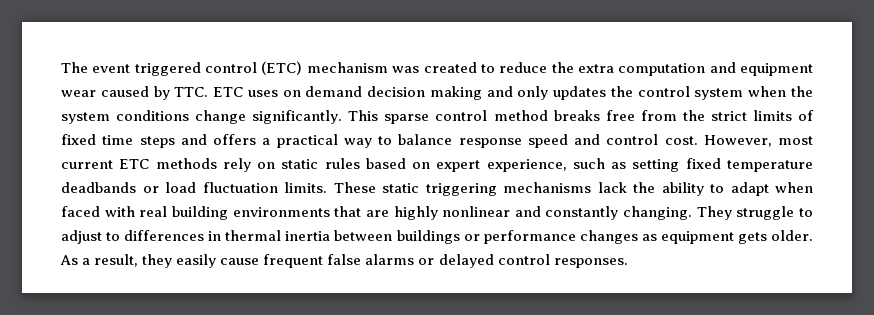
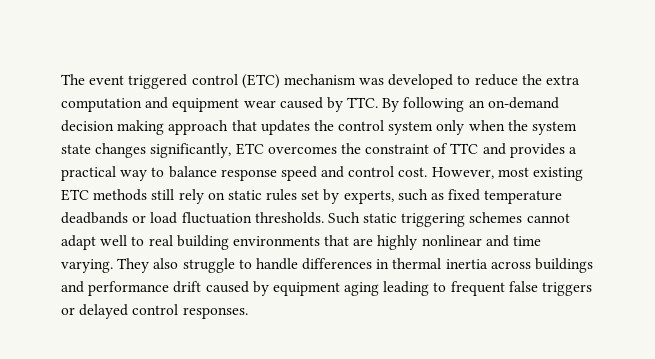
- The event triggered control (ETC) mechanism was created to reduce the extra computation and equipment wear caused by TTC. ETC uses on demand decision making and only updates the control system when the system conditions change significantly. This sparse control method breaks free from the strict limits of fixed time steps and offers a practical way to balance response speed and control cost.
+ The event triggered control (ETC) mechanism was developed to reduce the extra computation and equipment wear caused by TTC. By following an on-demand decision making approach that updates the control system only when the system state changes significantly, ETC overcomes the constraint of TTC and provides a practical way to balance response speed and control cost.
- However, most current ETC methods rely on static rules based on expert experience, such as setting fixed temperature deadbands or load fluctuation limits. These static triggering mechanisms lack the ability to adapt when faced with real building environments that are highly nonlinear and constantly changing. They struggle to adjust to differences in thermal inertia between buildings or performance changes as equipment gets older. As a result, they easily cause frequent false alarms or delayed control responses.
+ However, most existing ETC methods still rely on static rules set by experts, such as fixed temperature deadbands or load fluctuation thresholds. Such static triggering schemes cannot adapt well to real building environments that are highly nonlinear and time varying. They also struggle to handle differences in thermal inertia across buildings and performance drift caused by equipment aging leading to frequent false triggers or delayed control responses.

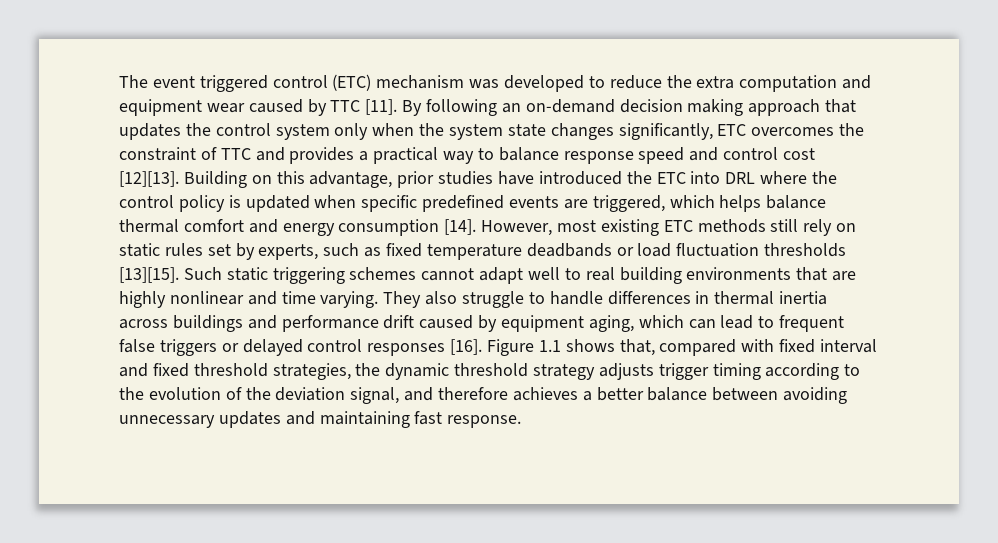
- The event triggered control (ETC) mechanism was developed to reduce the extra computation and equipment wear caused by TTC. By following an on-demand decision making approach that updates the control system only when the system state changes significantly, ETC overcomes the constraint of TTC and provides a practical way to balance response speed and control cost.
+ The event triggered control (ETC) mechanism was developed to reduce the extra computation and equipment wear caused by TTC [11]. By following an on-demand decision making approach that updates the control system only when the system state changes significantly, ETC overcomes the constraint of TTC and provides a practical way to balance response speed and control cost [12][13]. Building on this advantage, prior studies have introduced the ETC into DRL where the control policy is updated when specific predefined events are triggered, which helps balance thermal comfort and energy consumption [14].
- However, most existing ETC methods still rely on static rules set by experts, such as fixed temperature deadbands or load fluctuation thresholds.
+ However, most existing ETC methods still rely on static rules set by experts, such as fixed temperature deadbands or load fluctuation thresholds [13][15].
- They also struggle to handle differences in thermal inertia across buildings and performance drift caused by equipment aging leading to frequent false triggers or delayed control responses.
+ They also struggle to handle differences in thermal inertia across buildings and performance drift caused by equipment aging, which can lead to frequent false triggers or delayed control responses [16]. Figure 1.1 shows that, compared with fixed interval and fixed threshold strategies, the dynamic threshold strategy adjusts trigger timing according to the evolution of the deviation signal, and therefore achieves a better balance between avoiding unnecessary updates and maintaining fast response.

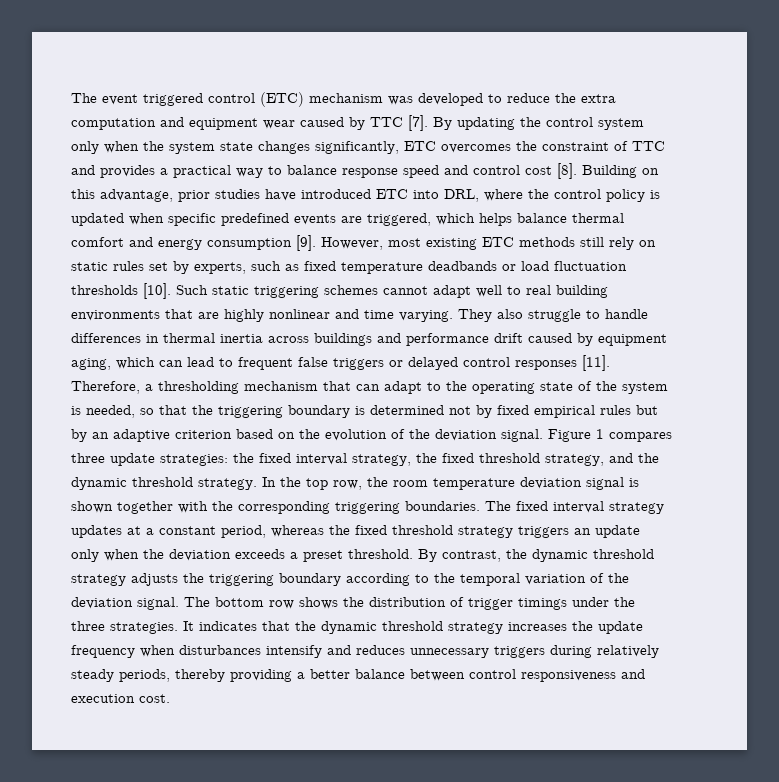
- The event triggered control (ETC) mechanism was developed to reduce the extra computation and equipment wear caused by TTC [11]. By following an on-demand decision making approach that updates the control system only when the system state changes significantly, ETC overcomes the constraint of TTC and provides a practical way to balance response speed and control cost [12][13].
+ The event triggered control (ETC) mechanism was developed to reduce the extra computation and equipment wear caused by TTC [7]. By updating the control system only when the system state changes significantly, ETC overcomes the constraint of TTC and provides a practical way to balance response speed and control cost [8].
- Building on this advantage, prior studies have introduced the ETC into DRL where the control policy is updated when specific predefined events are triggered, which helps balance thermal comfort and energy consumption [14].
+ Building on this advantage, prior studies have introduced ETC into DRL, where the control policy is updated when specific predefined events are triggered, which helps balance thermal comfort and energy consumption [9].
- However, most existing ETC methods still rely on static rules set by experts, such as fixed temperature deadbands or load fluctuation thresholds [13][15].
+ However, most existing ETC methods still rely on static rules set by experts, such as fixed temperature deadbands or load fluctuation thresholds [10].
- They also struggle to handle differences in thermal inertia across buildings and performance drift caused by equipment aging, which can lead to frequent false triggers or delayed control responses [16]. Figure 1.1 shows that, compared with fixed interval and fixed threshold strategies, the dynamic threshold strategy adjusts trigger timing according to the evolution of the deviation signal, and therefore achieves a better balance between avoiding unnecessary updates and maintaining fast response.
+ They also struggle to handle differences in thermal inertia across buildings and performance drift caused by equipment aging, which can lead to frequent false triggers or delayed control responses [11]. Therefore, a thresholding mechanism that can adapt to the operating state of the system is needed, so that the triggering boundary is determined not by fixed empirical rules but by an adaptive criterion based on the evolution of the deviation signal. Figure 1 compares three update strategies: the fixed interval strategy, the fixed threshold strategy, and the dynamic threshold strategy. In the top row, the room temperature deviation signal is shown together with the corresponding triggering boundaries. The fixed interval strategy updates at a constant period, whereas the fixed threshold strategy triggers an update only when the deviation exceeds a preset threshold. By contrast, the dynamic threshold strategy adjusts the triggering boundary according to the temporal variation of the deviation signal. The bottom row shows the distribution of trigger timings under the three strategies. It indicates that the dynamic threshold strategy increases the update frequency when disturbances intensify and reduces unnecessary triggers during relatively steady periods, thereby providing a better balance between control responsiveness and execution cost.

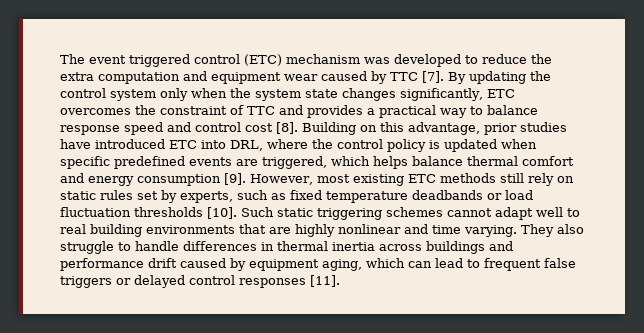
- Therefore, a thresholding mechanism that can adapt to the operating state of the system is needed, so that the triggering boundary is determined not by fixed empirical rules but by an adaptive criterion based on the evolution of the deviation signal. Figure 1 compares three update strategies: the fixed interval strategy, the fixed threshold strategy, and the dynamic threshold strategy. In the top row, the room temperature deviation signal is shown together with the corresponding triggering boundaries. The fixed interval strategy updates at a constant period, whereas the fixed threshold strategy triggers an update only when the deviation exceeds a preset threshold. By contrast, the dynamic threshold strategy adjusts the triggering boundary according to the temporal variation of the deviation signal. The bottom row shows the distribution of trigger timings under the three strategies. It indicates that the dynamic threshold strategy increases the update frequency when disturbances intensify and reduces unnecessary triggers during relatively steady periods, thereby providing a better balance between control responsiveness and execution cost.

